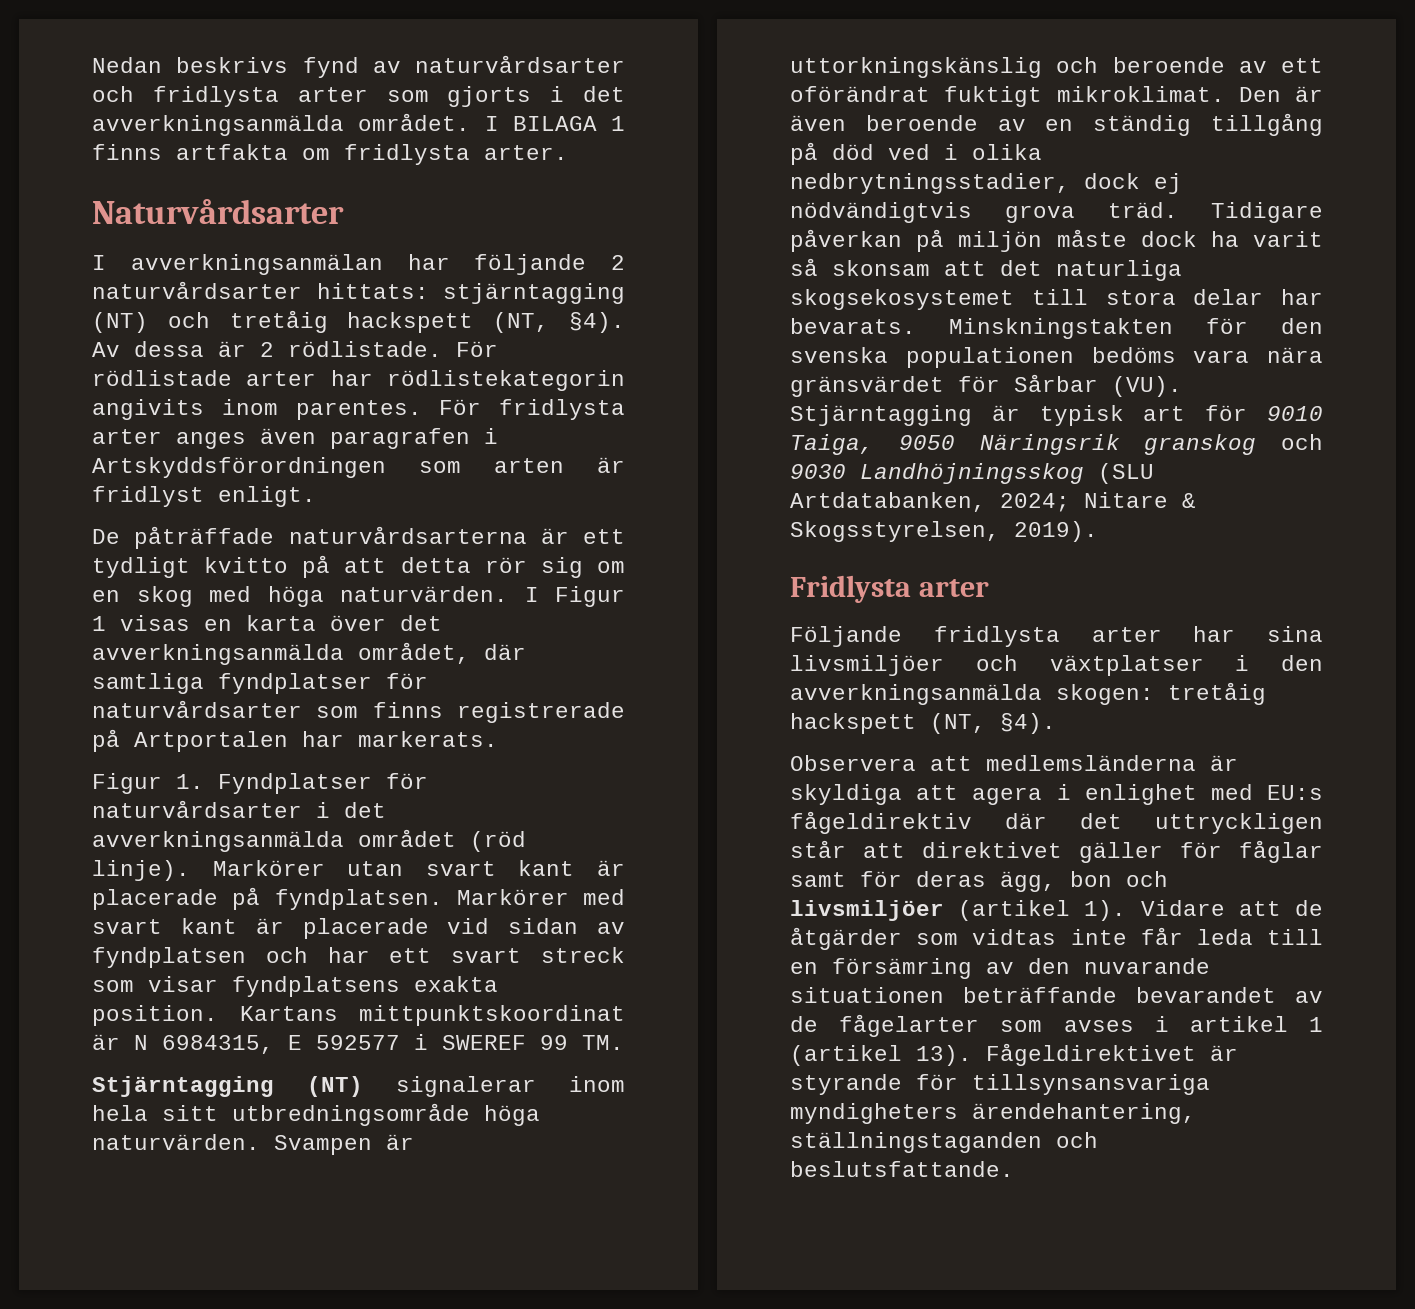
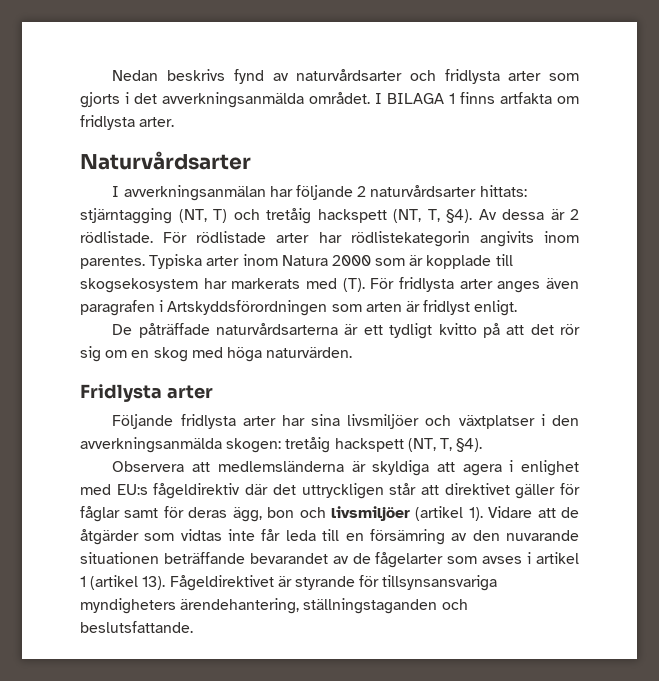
- I avverkningsanmälan har följande 2 naturvårdsarter hittats: stjärntagging (NT) och tretåig hackspett (NT, §4).
+ I avverkningsanmälan har följande 2 naturvårdsarter hittats: stjärntagging (NT, T) och tretåig hackspett (NT, T, §4).
- För fridlysta arter anges även paragrafen i Artskyddsförordningen som arten är fridlyst enligt.
+ Typiska arter inom Natura 2000 som är kopplade till skogsekosystem har markerats med (T). För fridlysta arter anges även paragrafen i Artskyddsförordningen som arten är fridlyst enligt.
- De påträffade naturvårdsarterna är ett tydligt kvitto på att detta rör sig om en skog med höga naturvärden. I Figur 1 visas en karta över det avverkningsanmälda området, där samtliga fyndplatser för naturvårdsarter som finns registrerade på Artportalen har markerats.
- Figur 1. Fyndplatser för naturvårdsarter i det avverkningsanmälda området (röd linje). Markörer utan svart kant är placerade på fyndplatsen. Markörer med svart kant är placerade vid sidan av fyndplatsen och har ett svart streck som visar fyndplatsens exakta position. Kartans mittpunktskoordinat är N 6984315, E 592577 i SWEREF 99 TM.
- Stjärntagging (NT) signalerar inom hela sitt utbredningsområde höga naturvärden. Svampen är uttorkningskänslig och beroende av ett oförändrat fuktigt mikroklimat. Den är även beroende av en ständig tillgång på död ved i olika nedbrytningsstadier, dock ej nödvändigtvis grova träd. Tidigare påverkan på miljön måste dock ha varit så skonsam att det naturliga skogsekosystemet till stora delar har bevarats. Minskningstakten för den svenska populationen bedöms vara nära gränsvärdet för Sårbar (VU). Stjärntagging är typisk art för 9010 Taiga, 9050 Näringsrik granskog och 9030 Landhöjningsskog (SLU Artdatabanken, 2024; Nitare & Skogsstyrelsen, 2019).
+ De påträffade naturvårdsarterna är ett tydligt kvitto på att det rör sig om en skog med höga naturvärden.
- Följande fridlysta arter har sina livsmiljöer och växtplatser i den avverkningsanmälda skogen: tretåig hackspett (NT, §4).
+ Följande fridlysta arter har sina livsmiljöer och växtplatser i den avverkningsanmälda skogen: tretåig hackspett (NT, T, §4).

